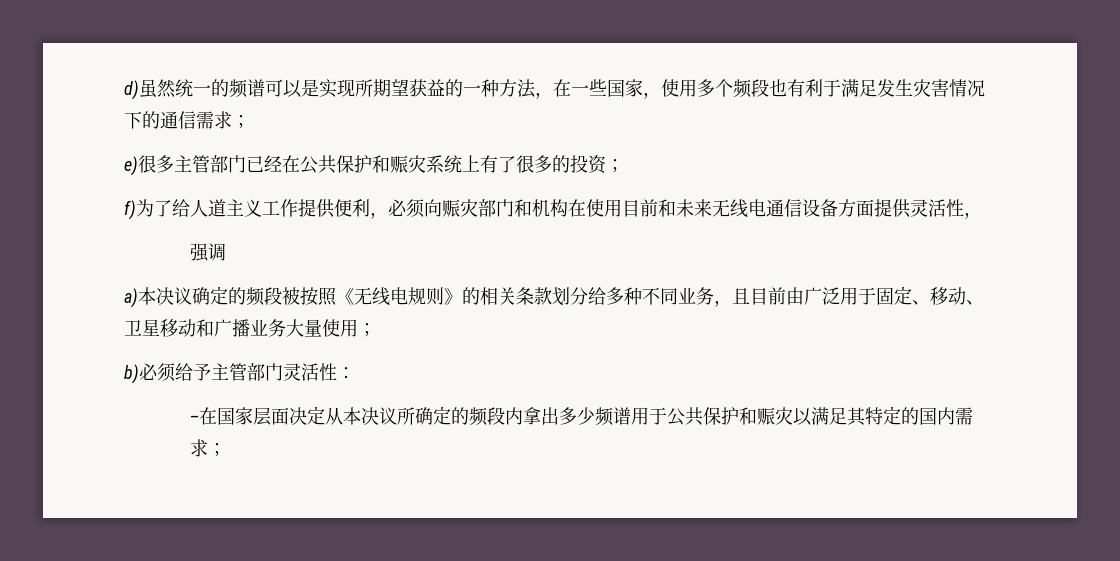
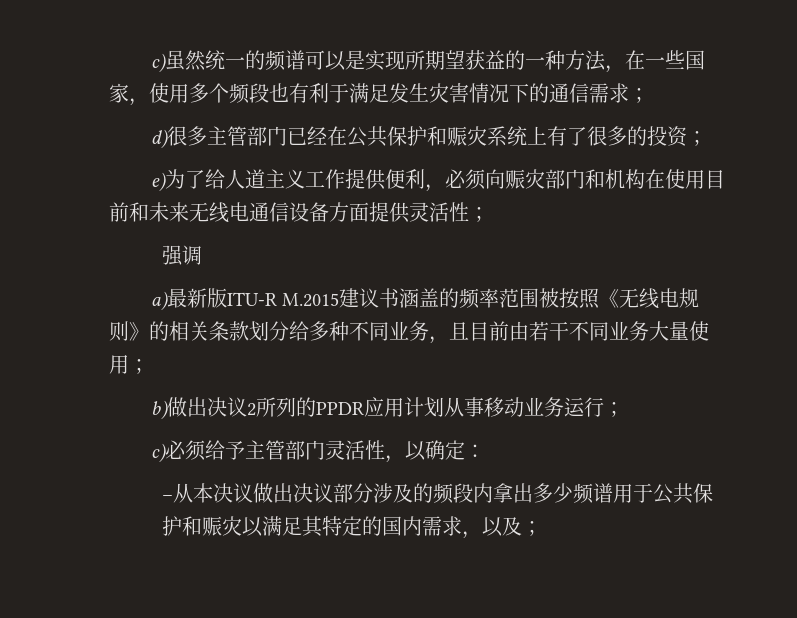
- d)虽然统一的频谱可以是实现所期望获益的一种方法，在一些国家，使用多个频段也有利于满足发生灾害情况下的通信需求；
+ c)虽然统一的频谱可以是实现所期望获益的一种方法，在一些国家，使用多个频段也有利于满足发生灾害情况下的通信需求；
- e)很多主管部门已经在公共保护和赈灾系统上有了很多的投资；
+ d)很多主管部门已经在公共保护和赈灾系统上有了很多的投资；
- f)为了给人道主义工作提供便利，必须向赈灾部门和机构在使用目前和未来无线电通信设备方面提供灵活性，
+ e)为了给人道主义工作提供便利，必须向赈灾部门和机构在使用目前和未来无线电通信设备方面提供灵活性；
- a)本决议确定的频段被按照《无线电规则》的相关条款划分给多种不同业务，且目前由广泛用于固定、移动、卫星移动和广播业务大量使用；
+ a)最新版ITU-R M.2015建议书涵盖的频率范围被按照《无线电规则》的相关条款划分给多种不同业务，且目前由若干不同业务大量使用；
- b)必须给予主管部门灵活性：
+ b)做出决议2所列的PPDR应用计划从事移动业务运行；
+ c)必须给予主管部门灵活性，以确定：
- –在国家层面决定从本决议所确定的频段内拿出多少频谱用于公共保护和赈灾以满足其特定的国内需求；
+ –从本决议做出决议部分涉及的频段内拿出多少频谱用于公共保护和赈灾以满足其特定的国内需求，以及；

